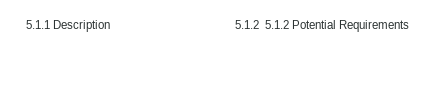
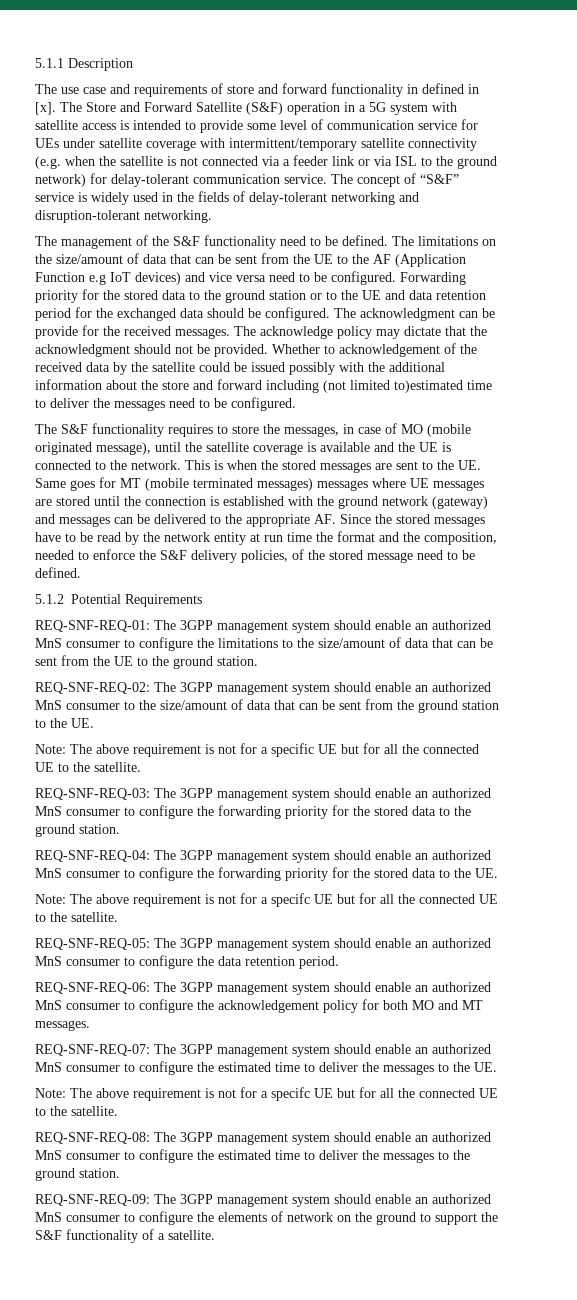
- 5.1.2 5.1.2 Potential Requirements
+ The use case and requirements of store and forward functionality in defined in [x]. The Store and Forward Satellite (S&F) operation in a 5G system with satellite access is intended to provide some level of communication service for UEs under satellite coverage with intermittent/temporary satellite connectivity (e.g. when the satellite is not connected via a feeder link or via ISL to the ground network) for delay-tolerant communication service. The concept of “S&F” service is widely used in the fields of delay-tolerant networking and disruption-tolerant networking.
+ The management of the S&F functionality need to be defined. The limitations on the size/amount of data that can be sent from the UE to the AF (Application Function e.g IoT devices) and vice versa need to be configured. Forwarding priority for the stored data to the ground station or to the UE and data retention period for the exchanged data should be configured. The acknowledgment can be provide for the received messages. The acknowledge policy may dictate that the acknowledgment should not be provided. Whether to acknowledgement of the received data by the satellite could be issued possibly with the additional information about the store and forward including (not limited to)estimated time to deliver the messages need to be configured.
+ The S&F functionality requires to store the messages, in case of MO (mobile originated message), until the satellite coverage is available and the UE is connected to the network. This is when the stored messages are sent to the UE. Same goes for MT (mobile terminated messages) messages where UE messages are stored until the connection is established with the ground network (gateway) and messages can be delivered to the appropriate AF. Since the stored messages have to be read by the network entity at run time the format and the composition, needed to enforce the S&F delivery policies, of the stored message need to be defined.
+ 5.1.2 Potential Requirements
+ REQ-SNF-REQ-01: The 3GPP management system should enable an authorized MnS consumer to configure the limitations to the size/amount of data that can be sent from the UE to the ground station.
+ REQ-SNF-REQ-02: The 3GPP management system should enable an authorized MnS consumer to the size/amount of data that can be sent from the ground station to the UE.
+ Note: The above requirement is not for a specific UE but for all the connected UE to the satellite.
+ REQ-SNF-REQ-03: The 3GPP management system should enable an authorized MnS consumer to configure the forwarding priority for the stored data to the ground station.
+ REQ-SNF-REQ-04: The 3GPP management system should enable an authorized MnS consumer to configure the forwarding priority for the stored data to the UE.
+ Note: The above requirement is not for a specifc UE but for all the connected UE to the satellite.
+ REQ-SNF-REQ-05: The 3GPP management system should enable an authorized MnS consumer to configure the data retention period.
+ REQ-SNF-REQ-06: The 3GPP management system should enable an authorized MnS consumer to configure the acknowledgement policy for both MO and MT messages.
+ REQ-SNF-REQ-07: The 3GPP management system should enable an authorized MnS consumer to configure the estimated time to deliver the messages to the UE.
+ Note: The above requirement is not for a specifc UE but for all the connected UE to the satellite.
+ REQ-SNF-REQ-08: The 3GPP management system should enable an authorized MnS consumer to configure the estimated time to deliver the messages to the ground station.
+ REQ-SNF-REQ-09: The 3GPP management system should enable an authorized MnS consumer to configure the elements of network on the ground to support the S&F functionality of a satellite.

